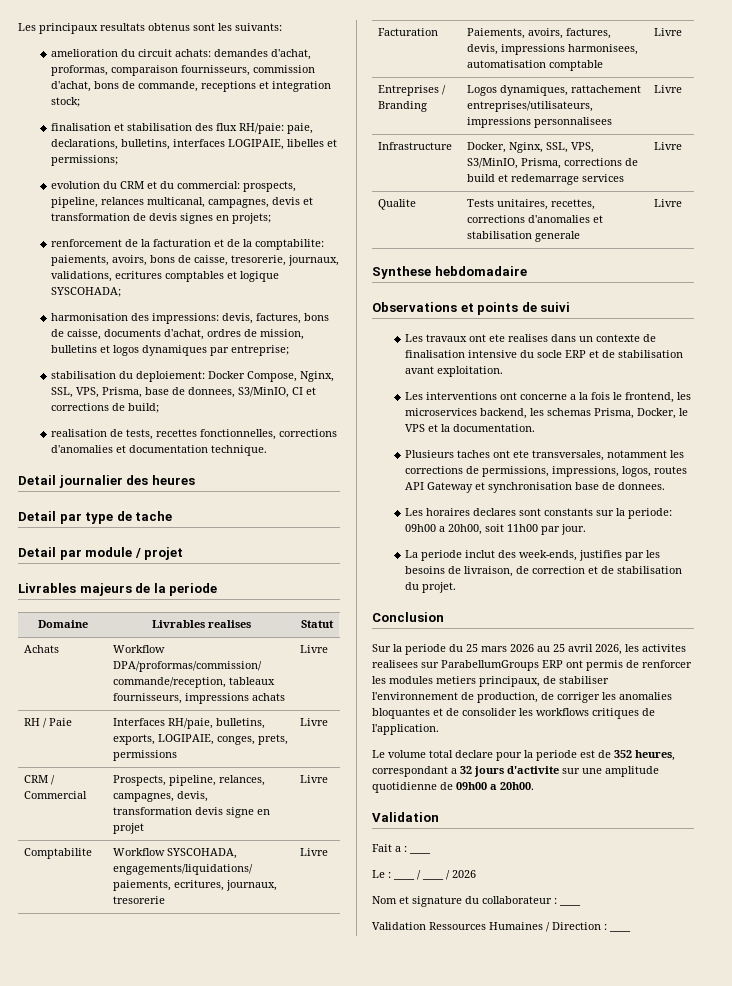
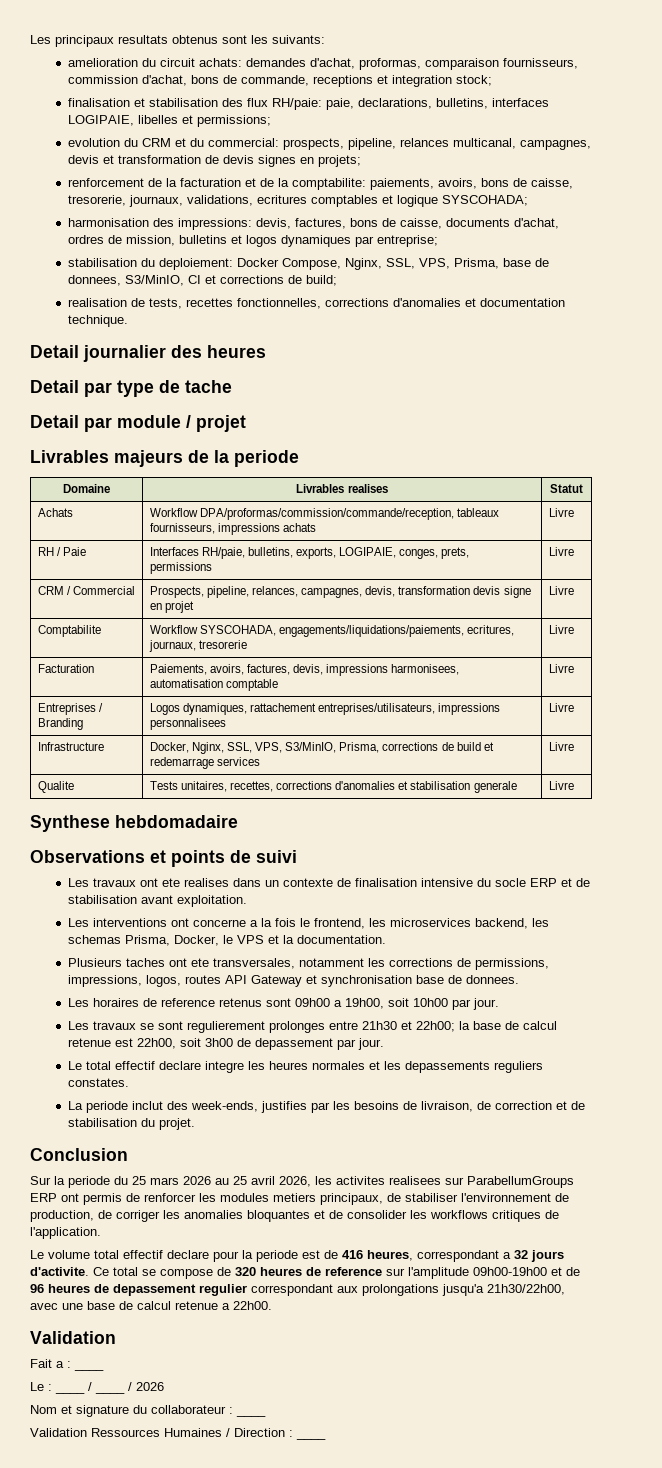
- Les horaires declares sont constants sur la periode: 09h00 a 20h00, soit 11h00 par jour.
+ Les horaires de reference retenus sont 09h00 a 19h00, soit 10h00 par jour.
+ Les travaux se sont regulierement prolonges entre 21h30 et 22h00; la base de calcul retenue est 22h00, soit 3h00 de depassement par jour.
+ Le total effectif declare integre les heures normales et les depassements reguliers constates.
- Le volume total declare pour la periode est de 352 heures, correspondant a 32 jours d'activite sur une amplitude quotidienne de 09h00 a 20h00.
+ Le volume total effectif declare pour la periode est de 416 heures, correspondant a 32 jours d'activite. Ce total se compose de 320 heures de reference sur l'amplitude 09h00-19h00 et de 96 heures de depassement regulier correspondant aux prolongations jusqu'a 21h30/22h00, avec une base de calcul retenue a 22h00.

